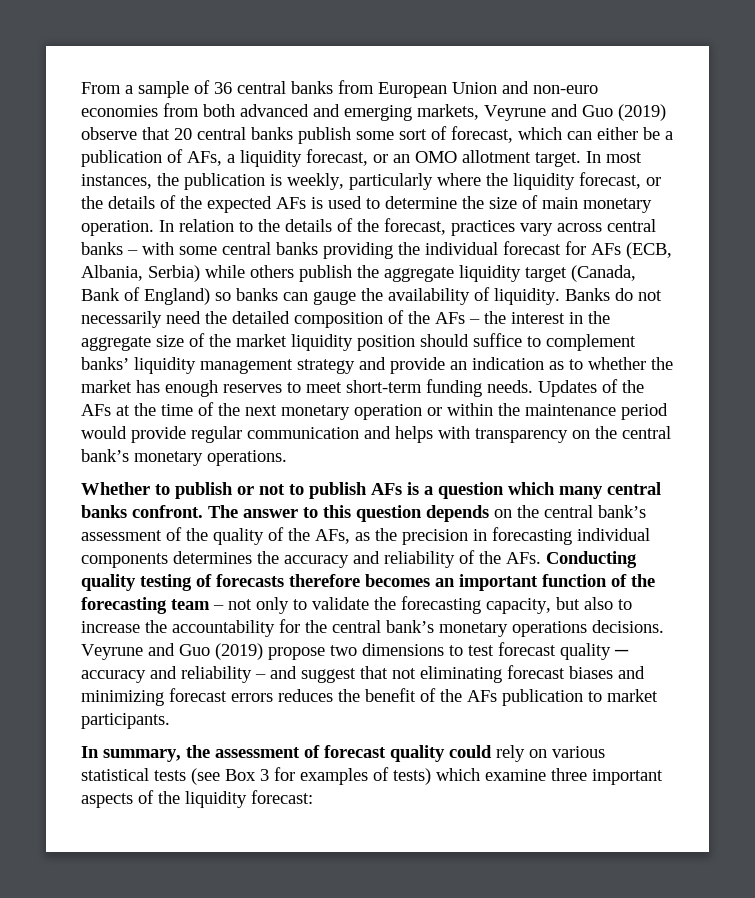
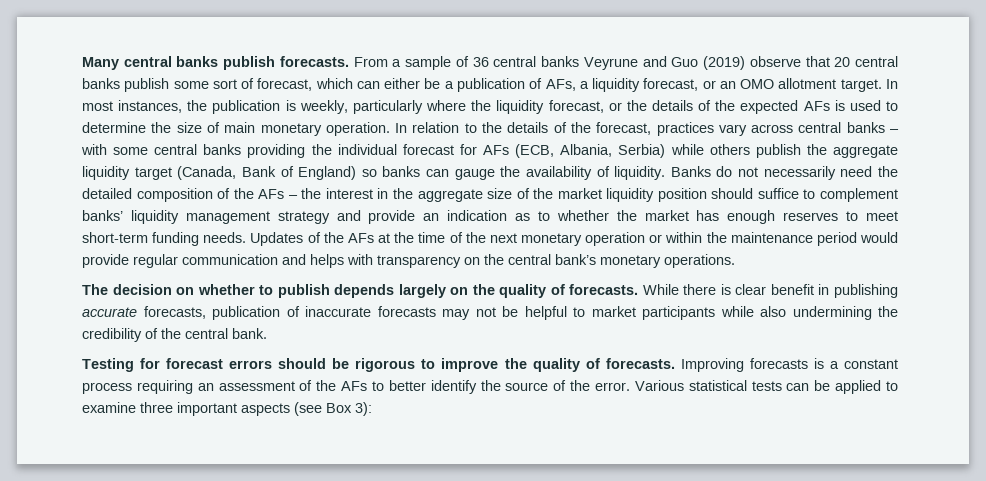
+ Many central banks publish forecasts.
- From a sample of 36 central banks from European Union and non-euro economies from both advanced and emerging markets, Veyrune and Guo (2019) observe that 20 central banks publish some sort of forecast, which can either be a publication of AFs, a liquidity forecast, or an OMO allotment target.
+ From a sample of 36 central banks Veyrune and Guo (2019) observe that 20 central banks publish some sort of forecast, which can either be a publication of AFs, a liquidity forecast, or an OMO allotment target.
- Whether to publish or not to publish AFs is a question which many central banks confront. The answer to this question depends on the central bank’s assessment of the quality of the AFs, as the precision in forecasting individual components determines the accuracy and reliability of the AFs. Conducting quality testing of forecasts therefore becomes an important function of the forecasting team – not only to validate the forecasting capacity, but also to increase the accountability for the central bank’s monetary operations decisions. Veyrune and Guo (2019) propose two dimensions to test forecast quality ─ accuracy and reliability – and suggest that not eliminating forecast biases and minimizing forecast errors reduces the benefit of the AFs publication to market participants.
- In summary, the assessment of forecast quality could rely on various statistical tests (see Box 3 for examples of tests) which examine three important aspects of the liquidity forecast:
+ The decision on whether to publish depends largely on the quality of forecasts. While there is clear benefit in publishing accurate forecasts, publication of inaccurate forecasts may not be helpful to market participants while also undermining the credibility of the central bank.
+ Testing for forecast errors should be rigorous to improve the quality of forecasts. Improving forecasts is a constant process requiring an assessment of the AFs to better identify the source of the error. Various statistical tests can be applied to examine three important aspects (see Box 3):

